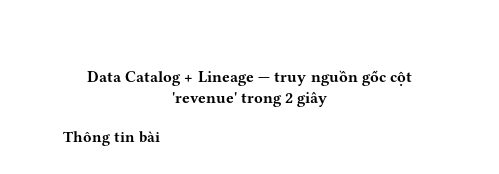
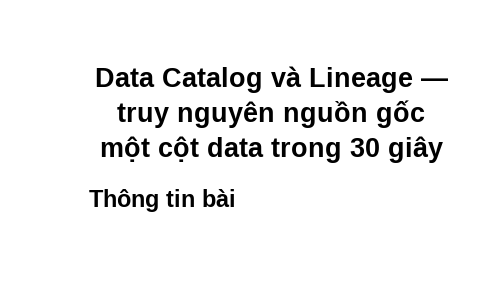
- Data Catalog + Lineage — truy nguồn gốc cột 'revenue' trong 2 giây
+ Data Catalog và Lineage — truy nguyên nguồn gốc một cột data trong 30 giây

